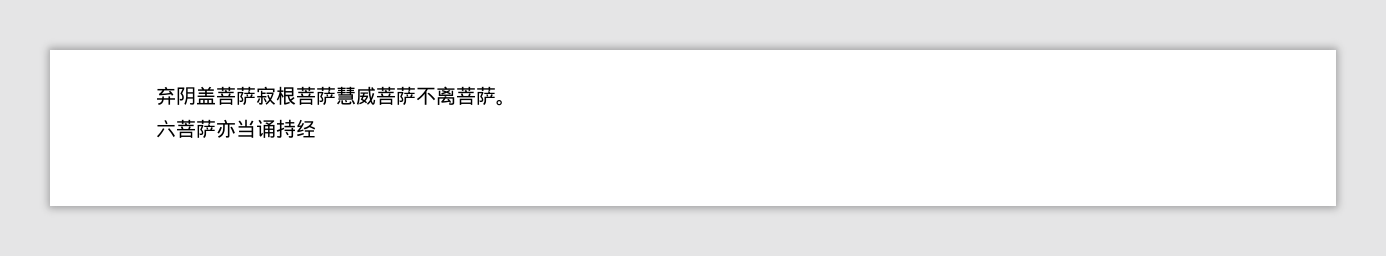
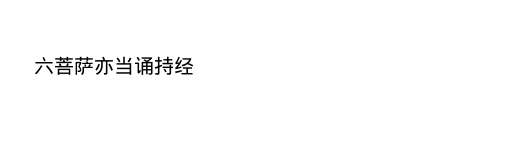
- 弃阴盖菩萨寂根菩萨慧威菩萨不离菩萨。

